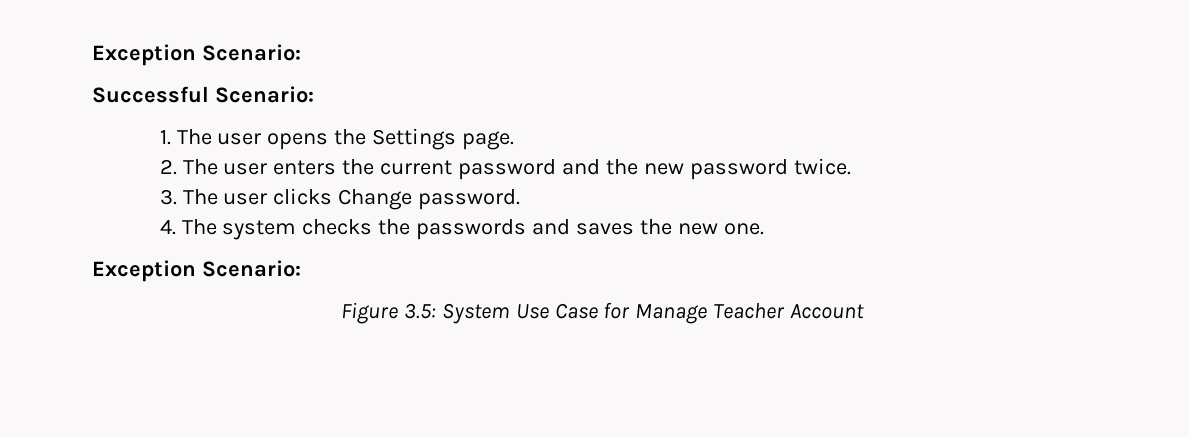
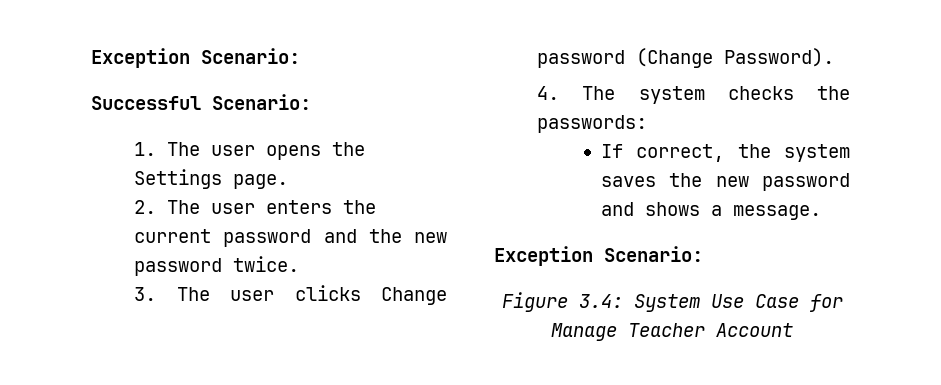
- 3. The user clicks Change password.
+ 3. The user clicks Change password (Change Password).
- 4. The system checks the passwords and saves the new one.
+ 4. The system checks the passwords:
+ If correct, the system saves the new password and shows a message.
- Figure 3.5: System Use Case for Manage Teacher Account
+ Figure 3.4: System Use Case for Manage Teacher Account

